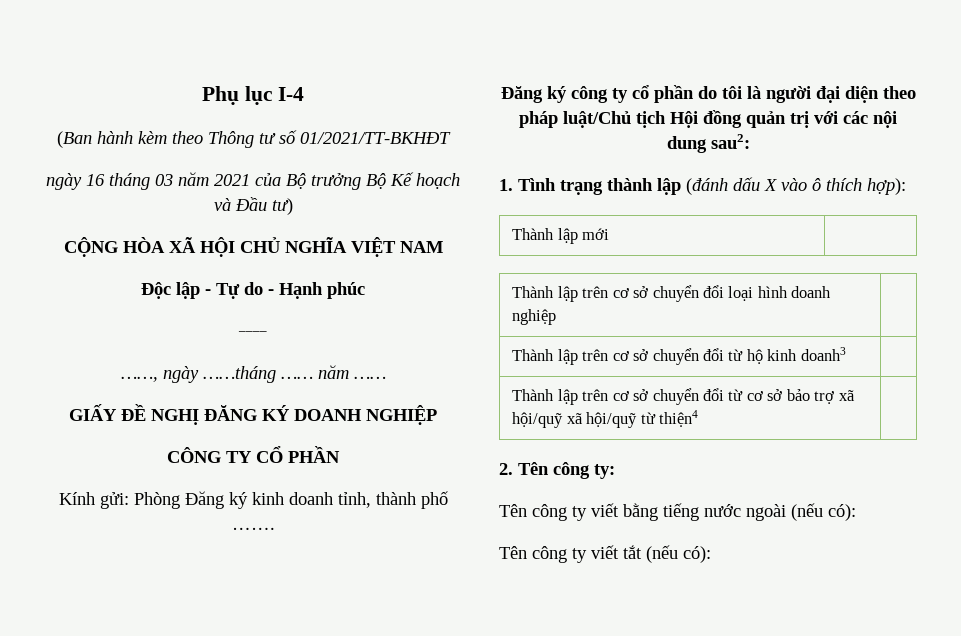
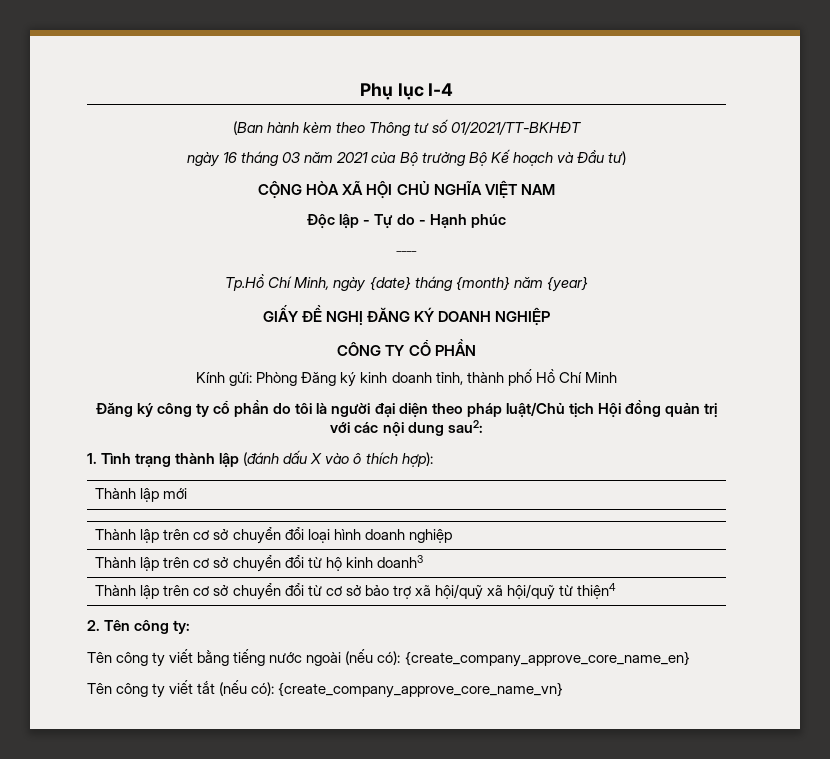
- ……, ngày ……tháng …… năm ……
+ Tp.Hồ Chí Minh, ngày {date} tháng {month} năm {year}
- Kính gửi: Phòng Đăng ký kinh doanh tỉnh, thành phố …….
+ Kính gửi: Phòng Đăng ký kinh doanh tỉnh, thành phố Hồ Chí Minh
- Tên công ty viết bằng tiếng nước ngoài (nếu có):
+ Tên công ty viết bằng tiếng nước ngoài (nếu có): {create_company_approve_core_name_en}
- Tên công ty viết tắt (nếu có):
+ Tên công ty viết tắt (nếu có): {create_company_approve_core_name_vn}

